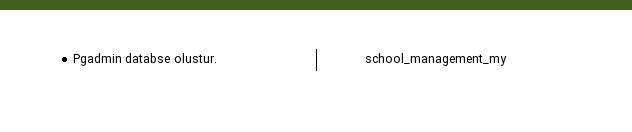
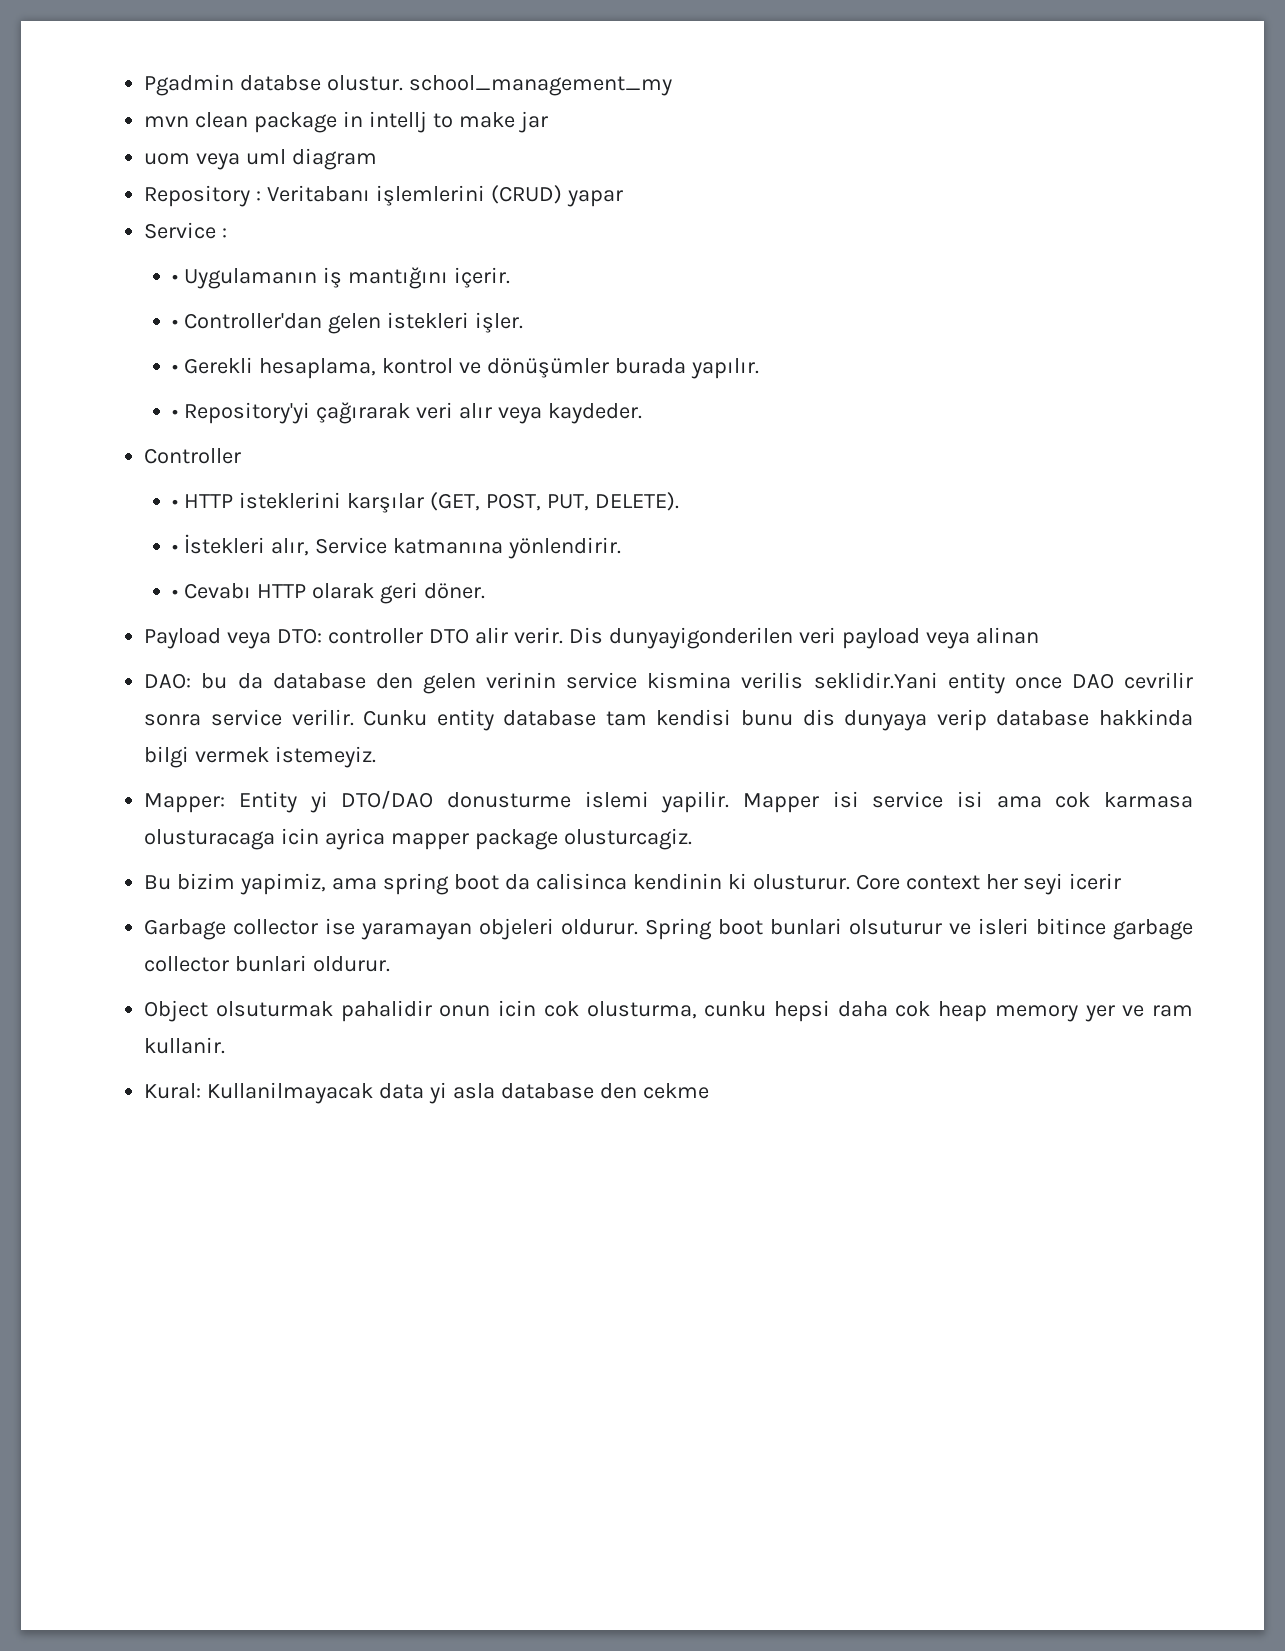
+ mvn clean package in intellj to make jar
+ uom veya uml diagram
+ Repository : Veritabanı işlemlerini (CRUD) yapar
+ Service :
+ • Uygulamanın iş mantığını içerir.
+ • Controller'dan gelen istekleri işler.
+ • Gerekli hesaplama, kontrol ve dönüşümler burada yapılır.
+ • Repository'yi çağırarak veri alır veya kaydeder.
+ Controller
+ • HTTP isteklerini karşılar (GET, POST, PUT, DELETE).
+ • İstekleri alır, Service katmanına yönlendirir.
+ • Cevabı HTTP olarak geri döner.
+ Payload veya DTO: controller DTO alir verir. Dis dunyayigonderilen veri payload veya alinan
+ DAO: bu da database den gelen verinin service kismina verilis seklidir.Yani entity once DAO cevrilir sonra service verilir. Cunku entity database tam kendisi bunu dis dunyaya verip database hakkinda bilgi vermek istemeyiz.
+ Mapper: Entity yi DTO/DAO donusturme islemi yapilir. Mapper isi service isi ama cok karmasa olusturacaga icin ayrica mapper package olusturcagiz.
+ Bu bizim yapimiz, ama spring boot da calisinca kendinin ki olusturur. Core context her seyi icerir
+ Garbage collector ise yaramayan objeleri oldurur. Spring boot bunlari olsuturur ve isleri bitince garbage collector bunlari oldurur.
+ Object olsuturmak pahalidir onun icin cok olusturma, cunku hepsi daha cok heap memory yer ve ram kullanir.
+ Kural: Kullanilmayacak data yi asla database den cekme

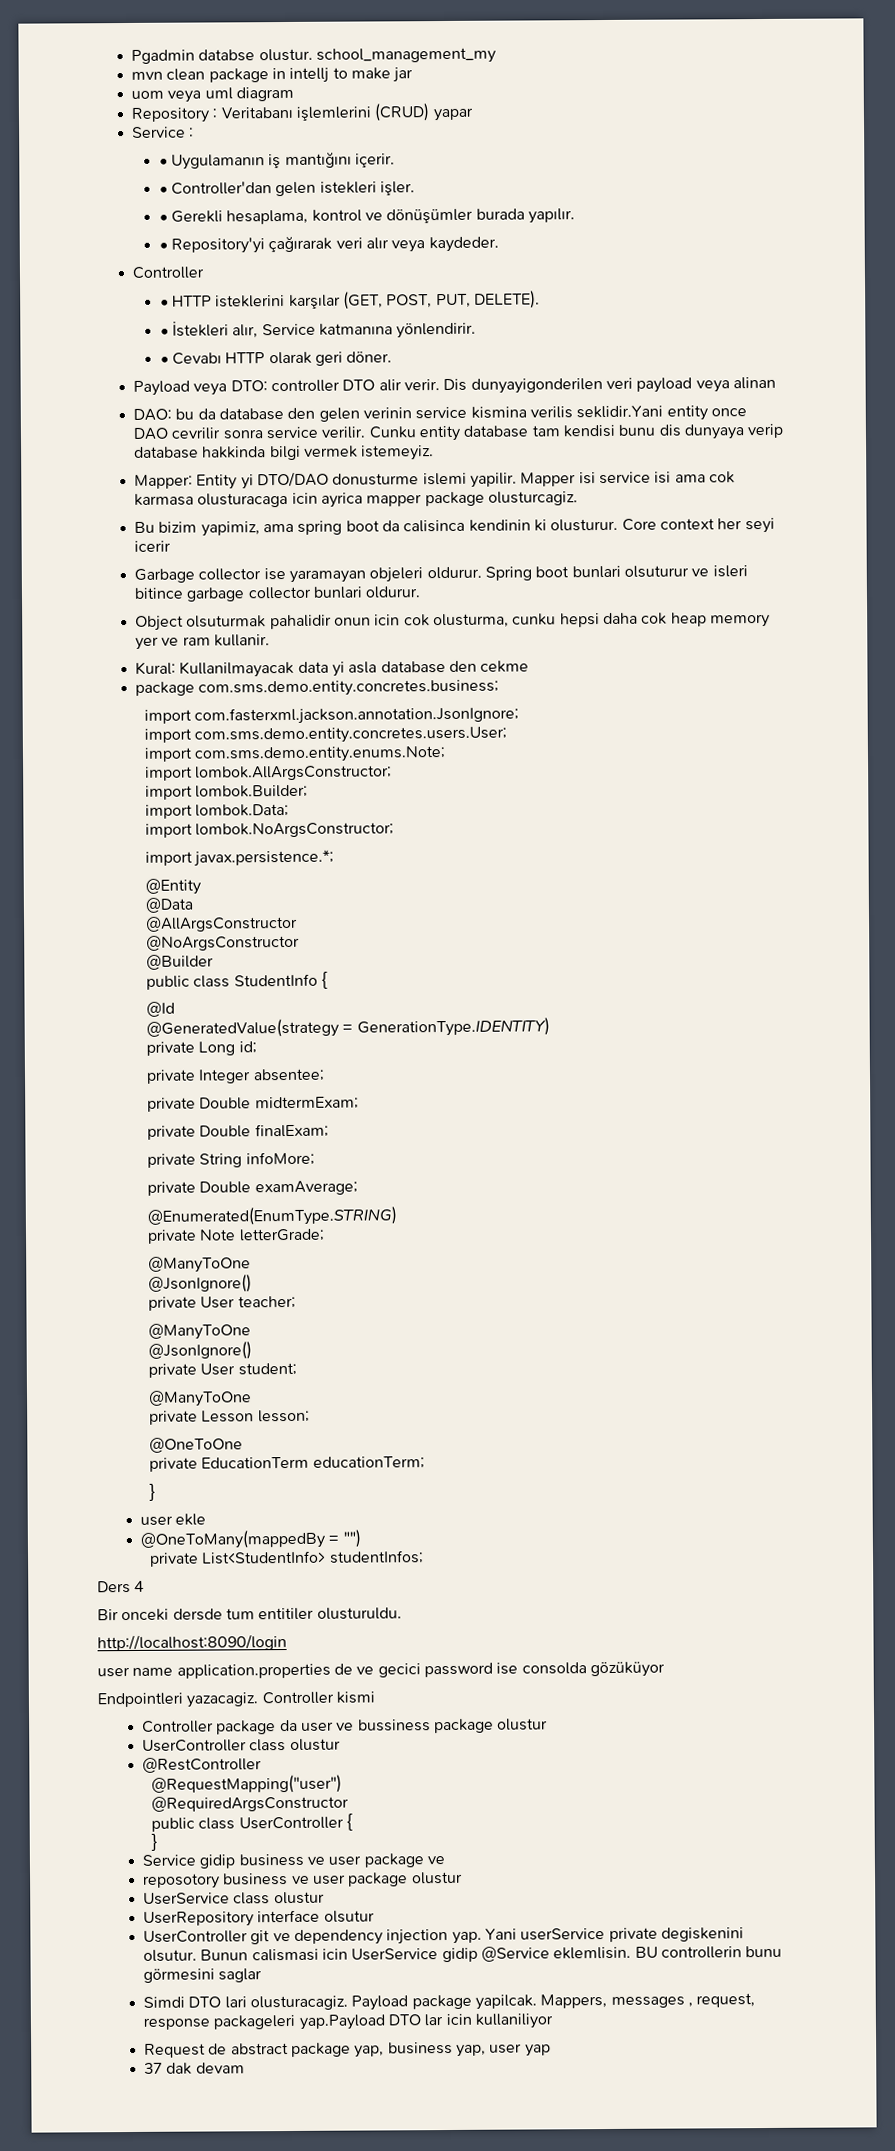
+ package com.sms.demo.entity.concretes.business;
+ import com.fasterxml.jackson.annotation.JsonIgnore;
+ import com.sms.demo.entity.concretes.users.User;
+ import com.sms.demo.entity.enums.Note;
+ import lombok.AllArgsConstructor;
+ import lombok.Builder;
+ import lombok.Data;
+ import lombok.NoArgsConstructor;
+ import javax.persistence.*;
+ @Entity
+ @Data
+ @AllArgsConstructor
+ @NoArgsConstructor
+ @Builder
+ public class StudentInfo {
+ @Id
+ @GeneratedValue(strategy = GenerationType.IDENTITY)
+ private Long id;
+ private Integer absentee;
+ private Double midtermExam;
+ private Double finalExam;
+ private String infoMore;
+ private Double examAverage;
+ @Enumerated(EnumType.STRING)
+ private Note letterGrade;
+ @ManyToOne
+ @JsonIgnore()
+ private User teacher;
+ @ManyToOne
+ @JsonIgnore()
+ private User student;
+ @ManyToOne
+ private Lesson lesson;
+ @OneToOne
+ private EducationTerm educationTerm;
+ }
+ user ekle
+ @OneToMany(mappedBy = "")
+ private List<StudentInfo> studentInfos;
+ Ders 4
+ Bir onceki dersde tum entitiler olusturuldu.
+ http://localhost:8090/login
+ user name application.properties de ve gecici password ise consolda gözüküyor
+ Endpointleri yazacagiz. Controller kismi
+ Controller package da user ve bussiness package olustur
+ UserController class olustur
+ @RestController
+ @RequestMapping("user")
+ @RequiredArgsConstructor
+ public class UserController {
+ }
+ Service gidip business ve user package ve
+ reposotory business ve user package olustur
+ UserService class olustur
+ UserRepository interface olsutur
+ UserController git ve dependency injection yap. Yani userService private degiskenini olsutur. Bunun calismasi icin UserService gidip @Service eklemlisin. BU controllerin bunu görmesini saglar
+ Simdi DTO lari olusturacagiz. Payload package yapilcak. Mappers, messages , request, response packageleri yap.Payload DTO lar icin kullaniliyor
+ Request de abstract package yap, business yap, user yap
+ 37 dak devam

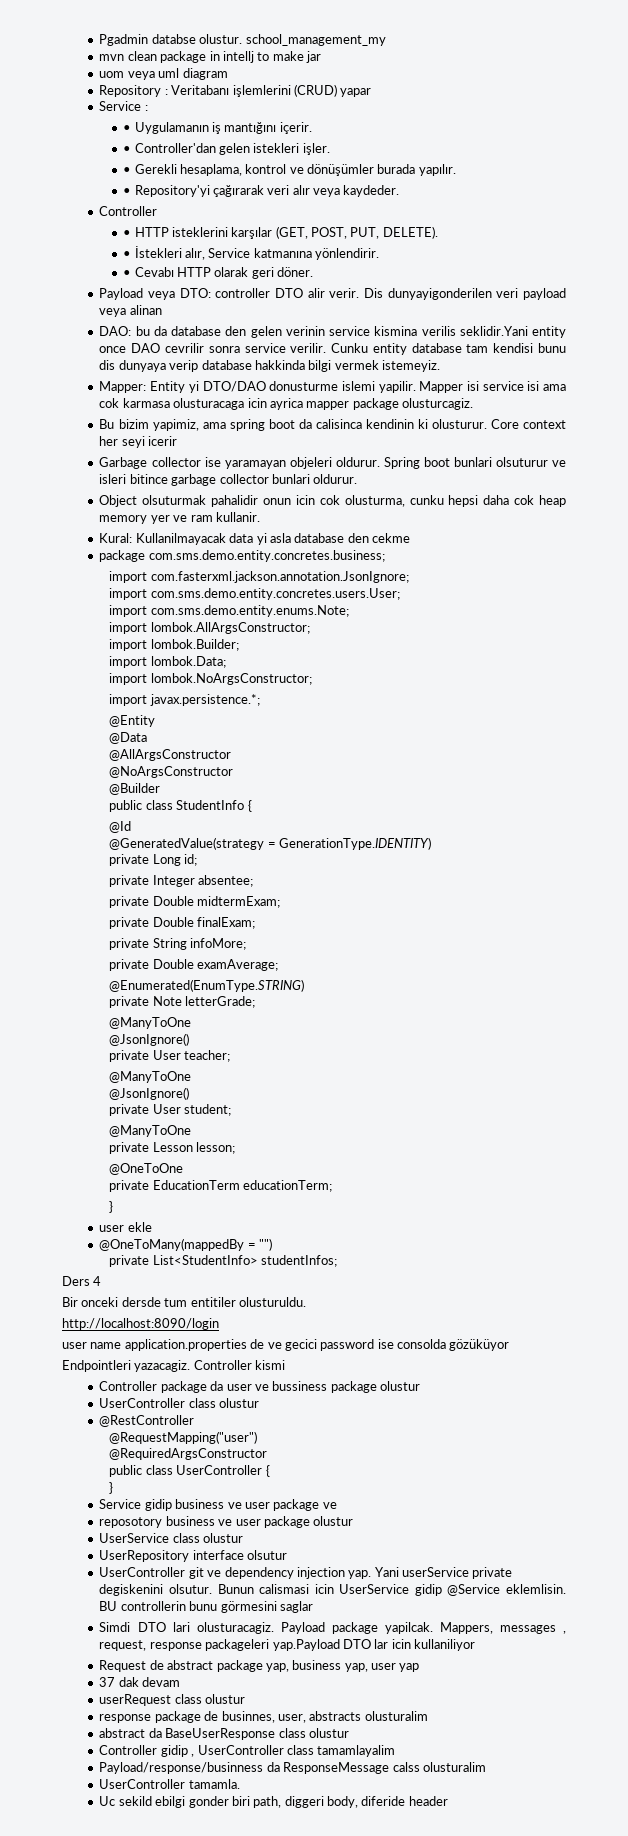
+ userRequest class olustur
+ response package de businnes, user, abstracts olusturalim
+ abstract da BaseUserResponse class olustur
+ Controller gidip , UserController class tamamlayalim
+ Payload/response/businness da ResponseMessage calss olusturalim
+ UserController tamamla.
+ Uc sekild ebilgi gonder biri path, diggeri body, diferide header

